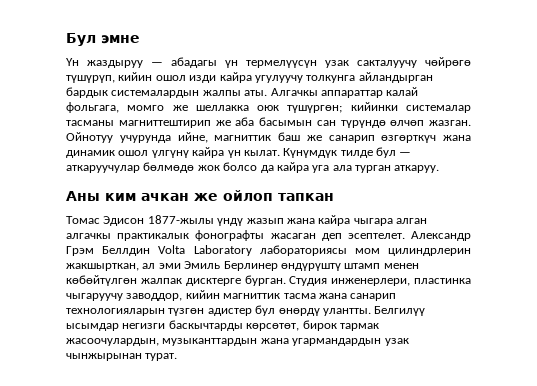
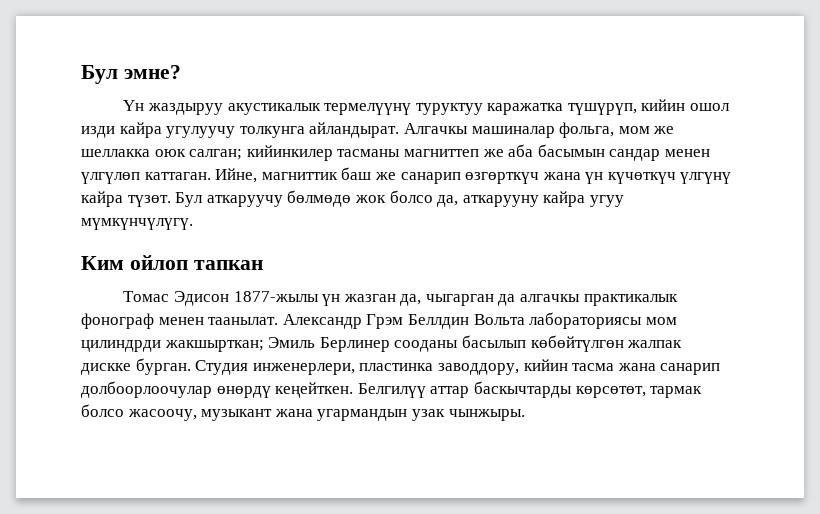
- Бул эмне
+ Бул эмне?
- Үн жаздыруу — абадагы үн термелүүсүн узак сакталуучу чөйрөгө түшүрүп, кийин ошол изди кайра угулуучу толкунга айландырган бардык системалардын жалпы аты. Алгачкы аппараттар калай фольгага, момго же шеллакка оюк түшүргөн; кийинки системалар тасманы магниттештирип же аба басымын сан түрүндө өлчөп жазган. Ойнотуу учурунда ийне, магниттик баш же санарип өзгөрткүч жана динамик ошол үлгүнү кайра үн кылат. Күнүмдүк тилде бул — аткаруучулар бөлмөдө жок болсо да кайра уга ала турган аткаруу.
- Аны ким ачкан же ойлоп тапкан
+ Үн жаздыруу акустикалык термелүүнү туруктуу каражатка түшүрүп, кийин ошол изди кайра угулуучу толкунга айландырат. Алгачкы машиналар фольга, мом же шеллакка оюк салган; кийинкилер тасманы магниттеп же аба басымын сандар менен үлгүлөп каттаган. Ийне, магниттик баш же санарип өзгөрткүч жана үн күчөткүч үлгүнү кайра түзөт. Бул аткаруучу бөлмөдө жок болсо да, аткарууну кайра угуу мүмкүнчүлүгү.
+ Ким ойлоп тапкан
- Томас Эдисон 1877-жылы үндү жазып жана кайра чыгара алган алгачкы практикалык фонографты жасаган деп эсептелет. Александр Грэм Беллдин Volta Laboratory лабораториясы мом цилиндрлерин жакшырткан, ал эми Эмиль Берлинер өндүрүштү штамп менен көбөйтүлгөн жалпак дисктерге бурган.
+ Томас Эдисон 1877-жылы үн жазган да, чыгарган да алгачкы практикалык фонограф менен таанылат. Александр Грэм Беллдин Вольта лабораториясы мом цилиндрди жакшырткан; Эмиль Берлинер сооданы басылып көбөйтүлгөн жалпак дискке бурган.
- Студия инженерлери, пластинка чыгаруучу заводдор, кийин магниттик тасма жана санарип технологияларын түзгөн адистер бул өнөрдү улантты. Белгилүү ысымдар негизги баскычтарды көрсөтөт, бирок тармак жасоочулардын, музыканттардын жана угармандардын узак чынжырынан турат.
+ Студия инженерлери, пластинка заводдору, кийин тасма жана санарип долбоорлоочулар өнөрдү кеңейткен. Белгилүү аттар баскычтарды көрсөтөт, тармак болсо жасоочу, музыкант жана угармандын узак чынжыры.

